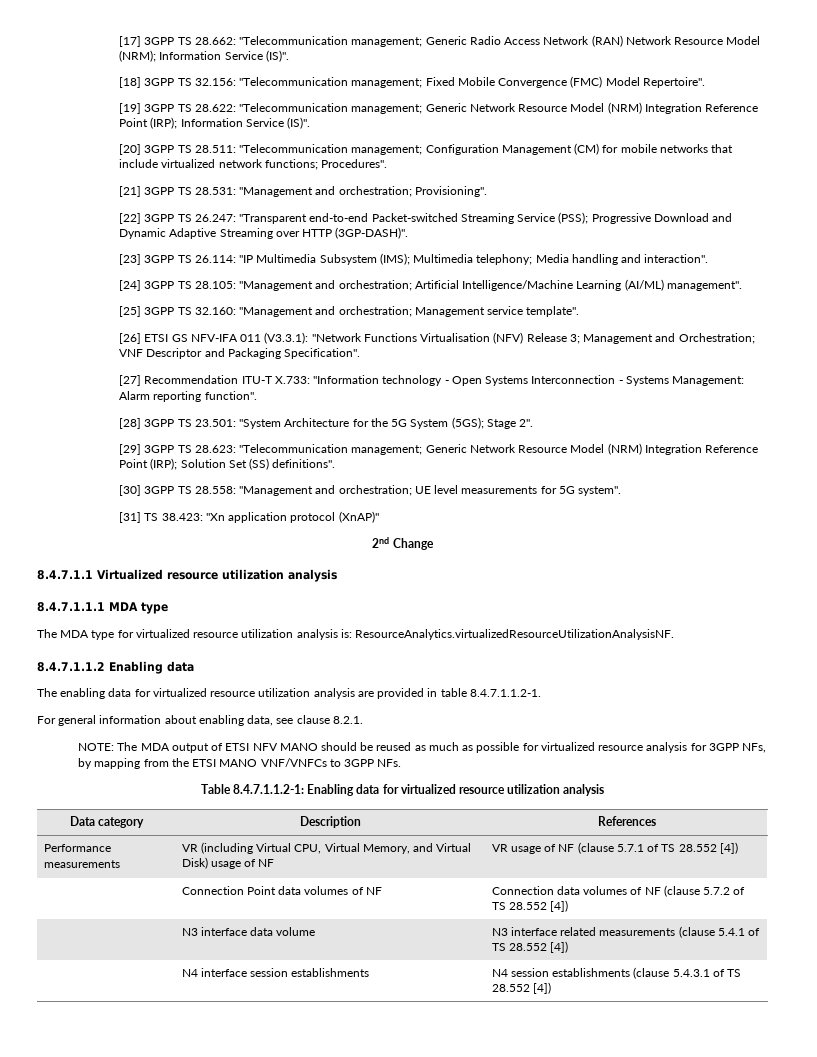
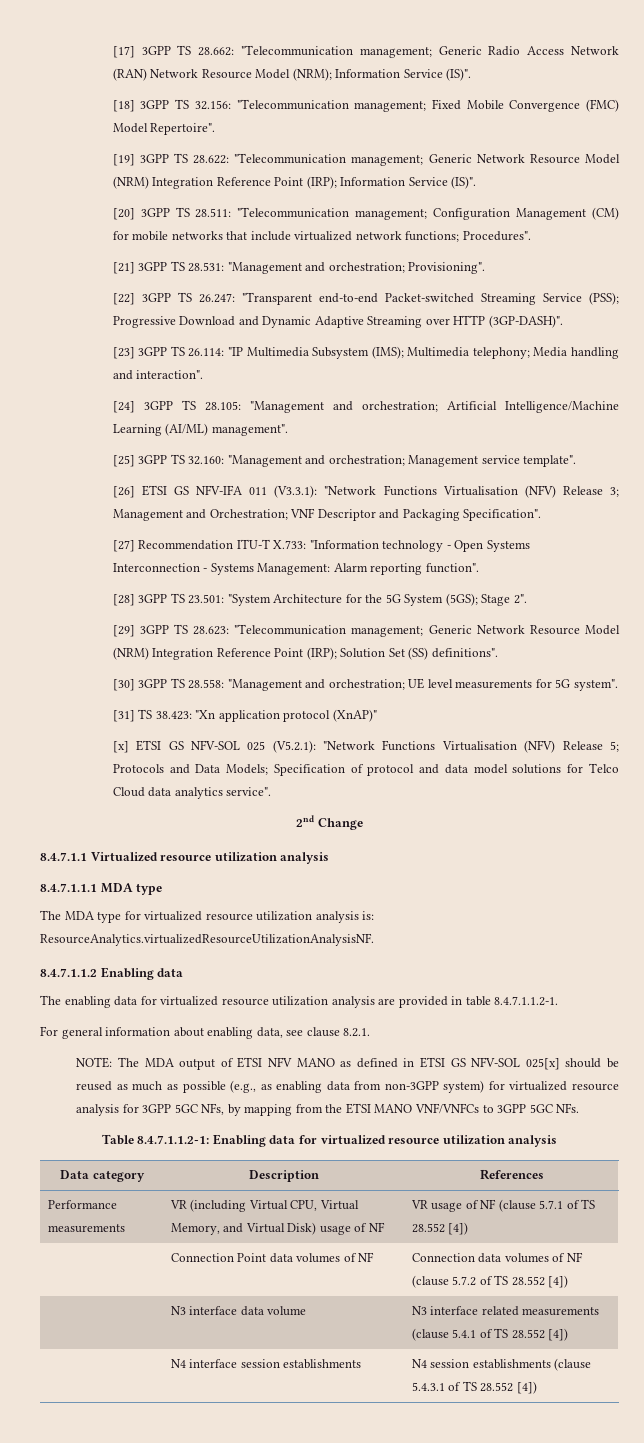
+ [x] ETSI GS NFV-SOL 025 (V5.2.1): "Network Functions Virtualisation (NFV) Release 5; Protocols and Data Models; Specification of protocol and data model solutions for Telco Cloud data analytics service".
- NOTE: The MDA output of ETSI NFV MANO should be reused as much as possible for virtualized resource analysis for 3GPP NFs, by mapping from the ETSI MANO VNF/VNFCs to 3GPP NFs.
+ NOTE: The MDA output of ETSI NFV MANO as defined in ETSI GS NFV-SOL 025[x] should be reused as much as possible (e.g., as enabling data from non-3GPP system) for virtualized resource analysis for 3GPP 5GC NFs, by mapping from the ETSI MANO VNF/VNFCs to 3GPP 5GC NFs.

